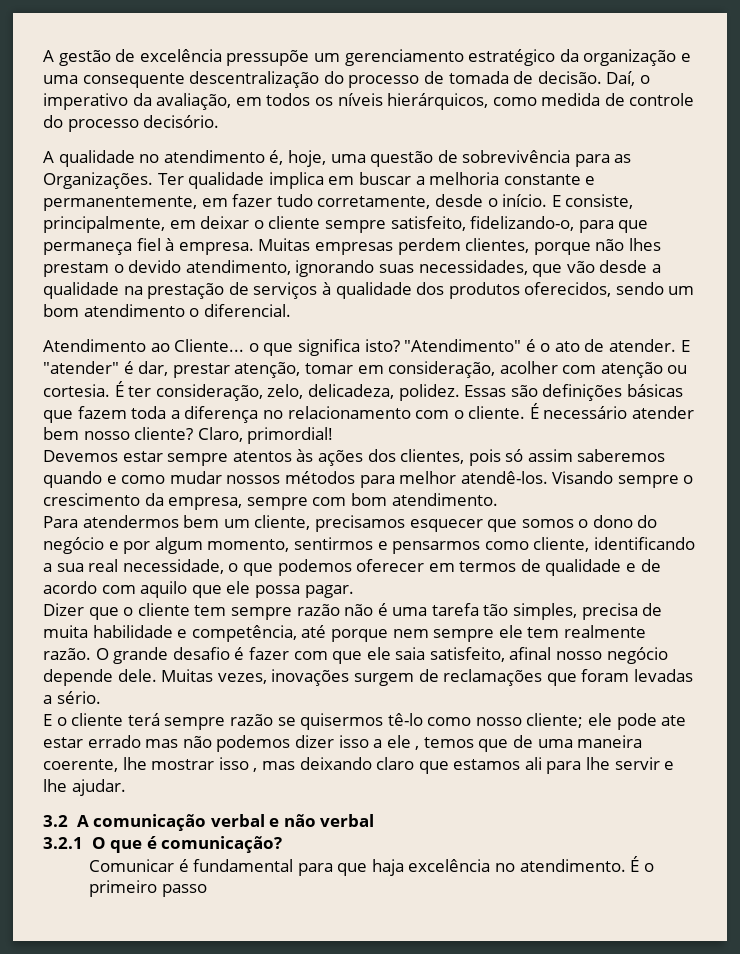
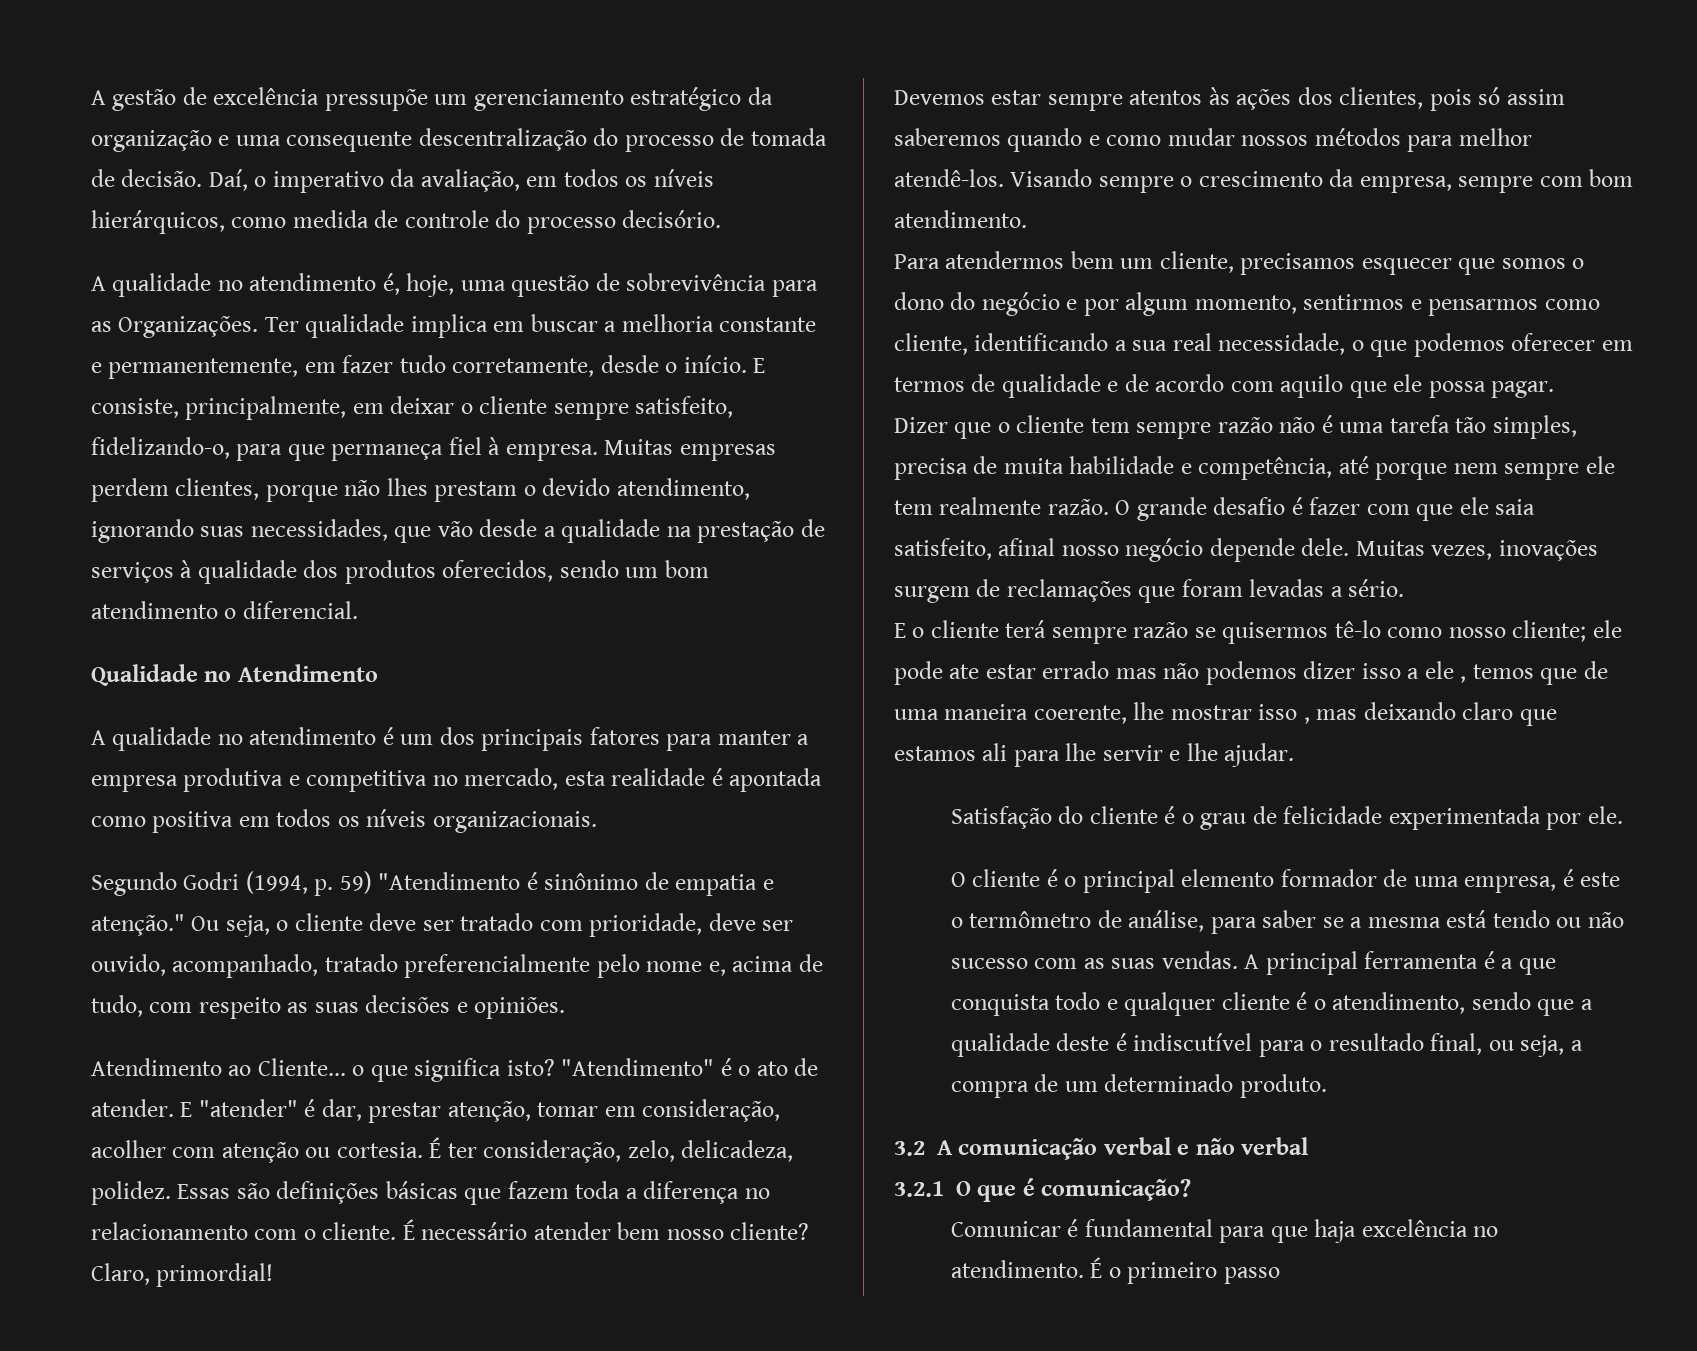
+ Qualidade no Atendimento
+ A qualidade no atendimento é um dos principais fatores para manter a empresa produtiva e competitiva no mercado, esta realidade é apontada como positiva em todos os níveis organizacionais.
+ Segundo Godri (1994, p. 59) "Atendimento é sinônimo de empatia e atenção." Ou seja, o cliente deve ser tratado com prioridade, deve ser ouvido, acompanhado, tratado preferencialmente pelo nome e, acima de tudo, com respeito as suas decisões e opiniões.
+ Satisfação do cliente é o grau de felicidade experimentada por ele.
+ O cliente é o principal elemento formador de uma empresa, é este o termômetro de análise, para saber se a mesma está tendo ou não sucesso com as suas vendas. A principal ferramenta é a que conquista todo e qualquer cliente é o atendimento, sendo que a qualidade deste é indiscutível para o resultado final, ou seja, a compra de um determinado produto.

